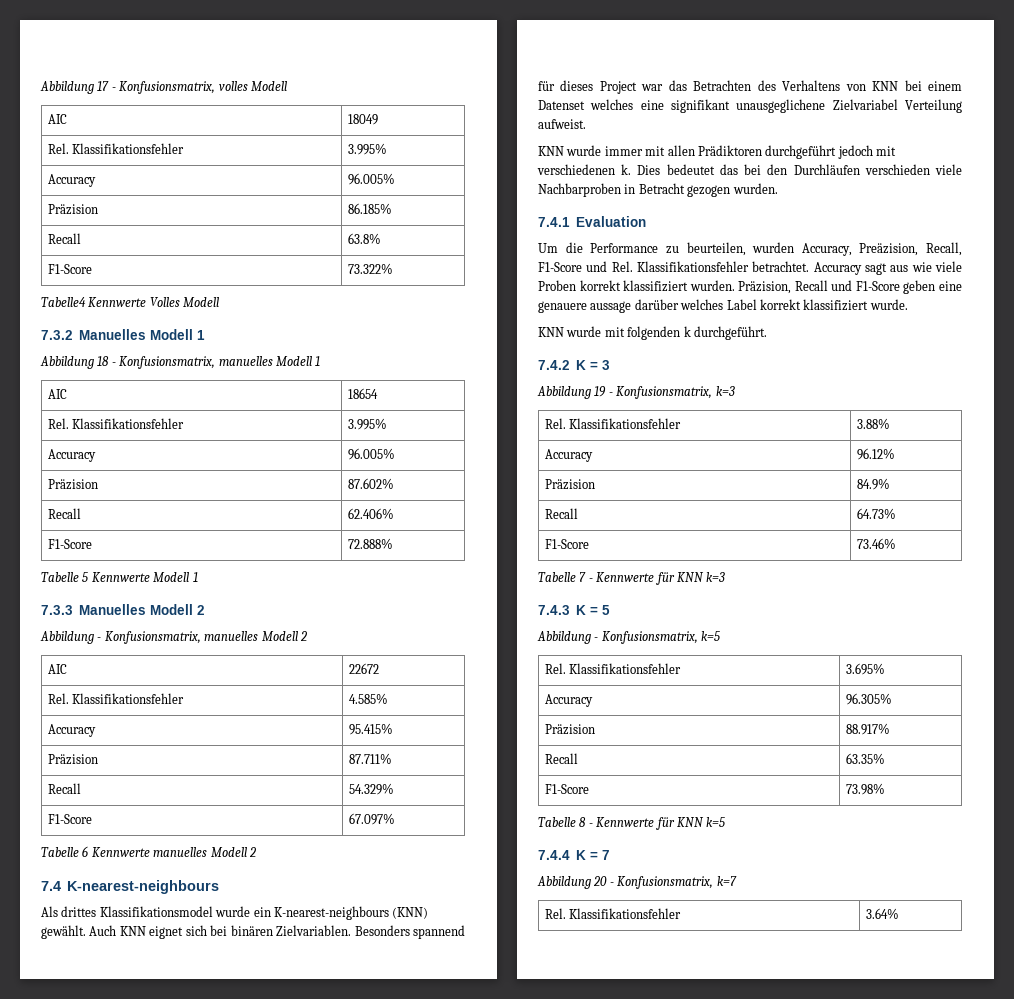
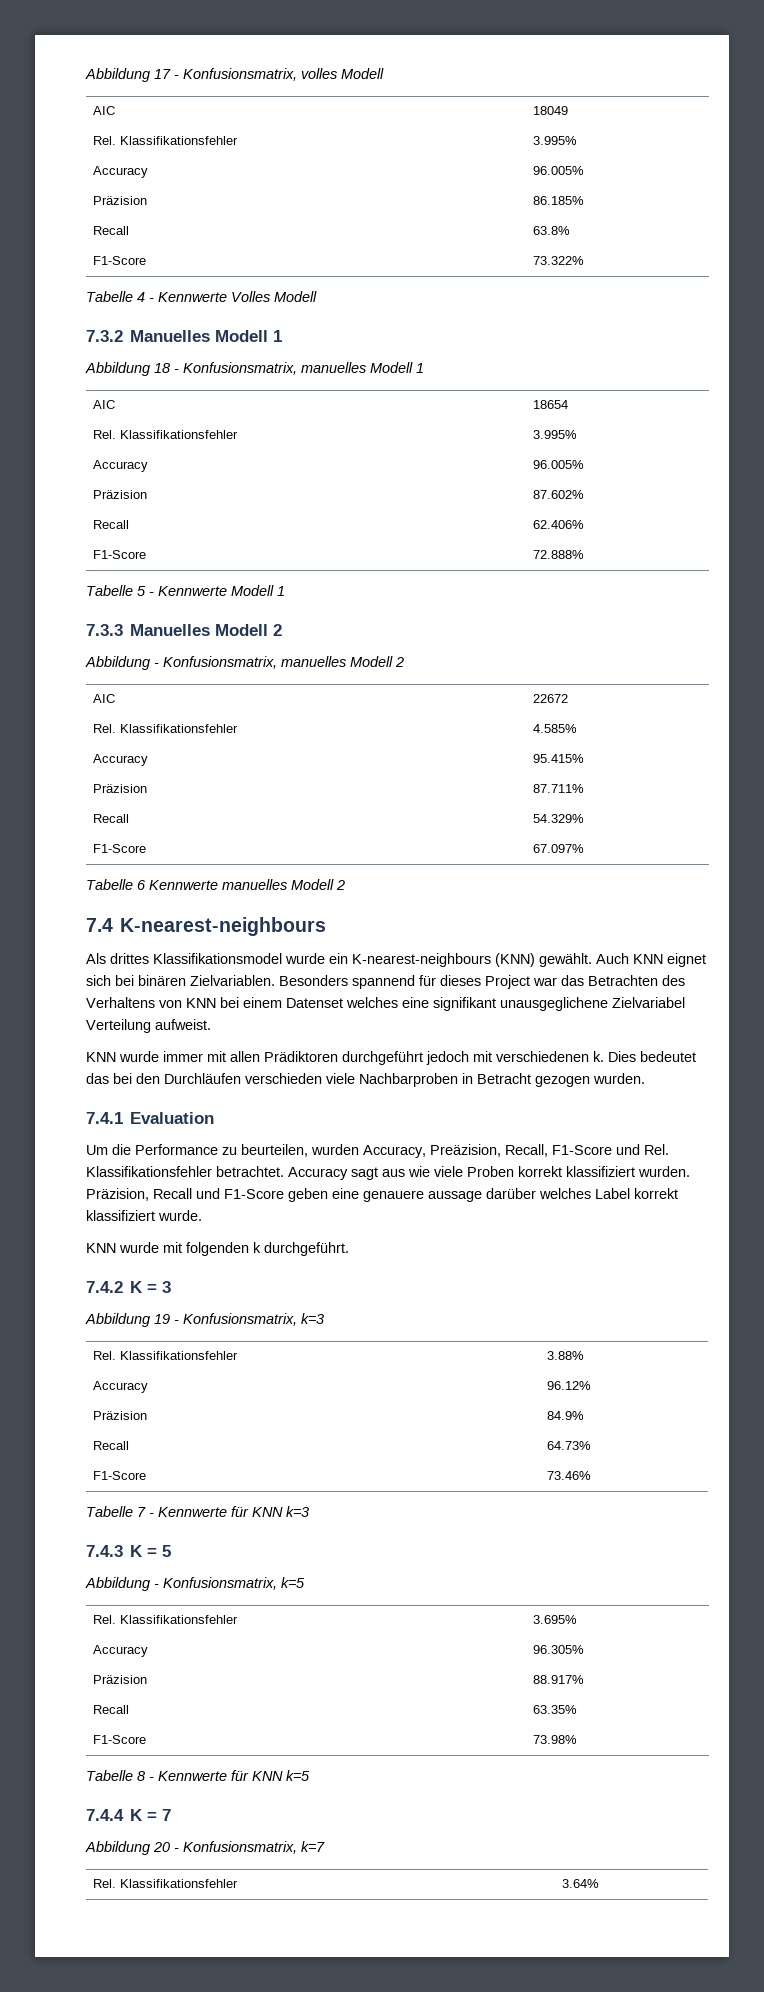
- Tabelle4 Kennwerte Volles Modell
+ Tabelle 4 - Kennwerte Volles Modell
- Tabelle 5 Kennwerte Modell 1
+ Tabelle 5 - Kennwerte Modell 1

